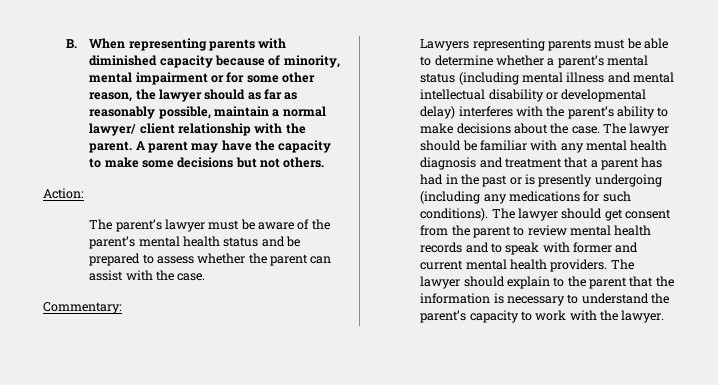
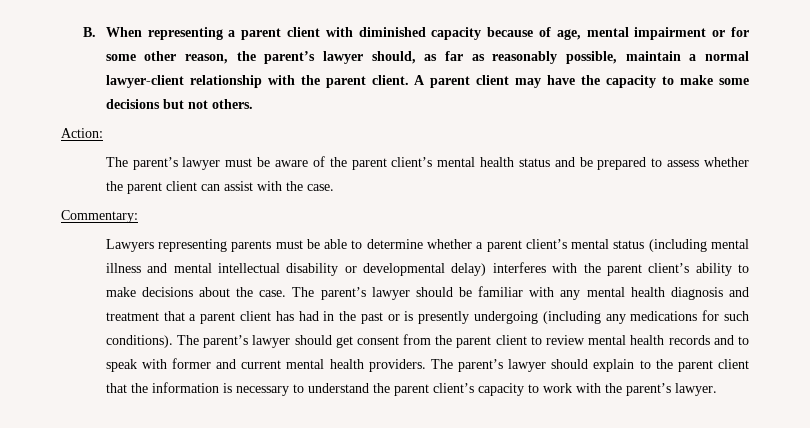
- B. When representing parents with diminished capacity because of minority, mental impairment or for some other reason, the lawyer should as far as reasonably possible, maintain a normal lawyer/ client relationship with the parent.
+ B. When representing a parent client with diminished capacity because of age, mental impairment or for some other reason, the parent’s lawyer should, as far as reasonably possible, maintain a normal lawyer-client relationship with the parent client.
- A parent may have the capacity to make some decisions but not others.
+ A parent client may have the capacity to make some decisions but not others.
- The parent’s lawyer must be aware of the parent’s mental health status and be prepared to assess whether the parent can assist with the case.
+ The parent’s lawyer must be aware of the parent client’s mental health status and be prepared to assess whether the parent client can assist with the case.
- Lawyers representing parents must be able to determine whether a parent’s mental status (including mental illness and mental intellectual disability or developmental delay) interferes with the parent’s ability to make decisions about the case.
+ Lawyers representing parents must be able to determine whether a parent client’s mental status (including mental illness and mental intellectual disability or developmental delay) interferes with the parent client’s ability to make decisions about the case.
- The lawyer should be familiar with any mental health diagnosis and treatment that a parent has had in the past or is presently undergoing (including any medications for such conditions).
+ The parent’s lawyer should be familiar with any mental health diagnosis and treatment that a parent client has had in the past or is presently undergoing (including any medications for such conditions).
- The lawyer should get consent from the parent to review mental health records and to speak with former and current mental health providers.
+ The parent’s lawyer should get consent from the parent client to review mental health records and to speak with former and current mental health providers.
- The lawyer should explain to the parent that the information is necessary to understand the parent’s capacity to work with the lawyer.
+ The parent’s lawyer should explain to the parent client that the information is necessary to understand the parent client’s capacity to work with the parent’s lawyer.

